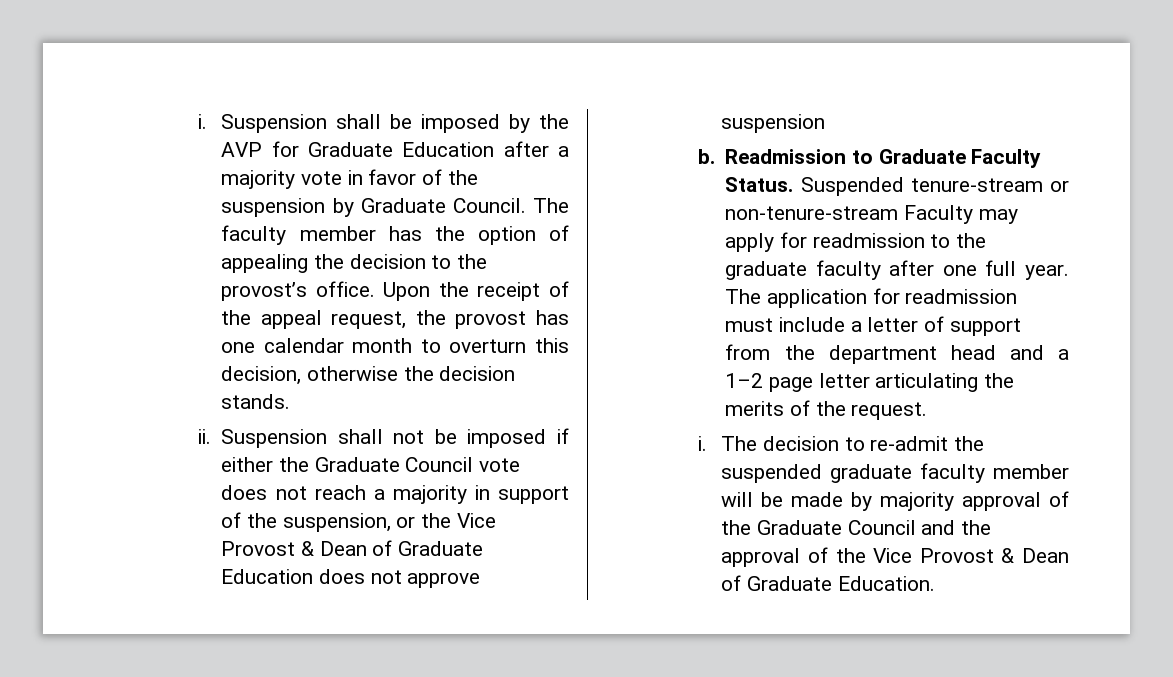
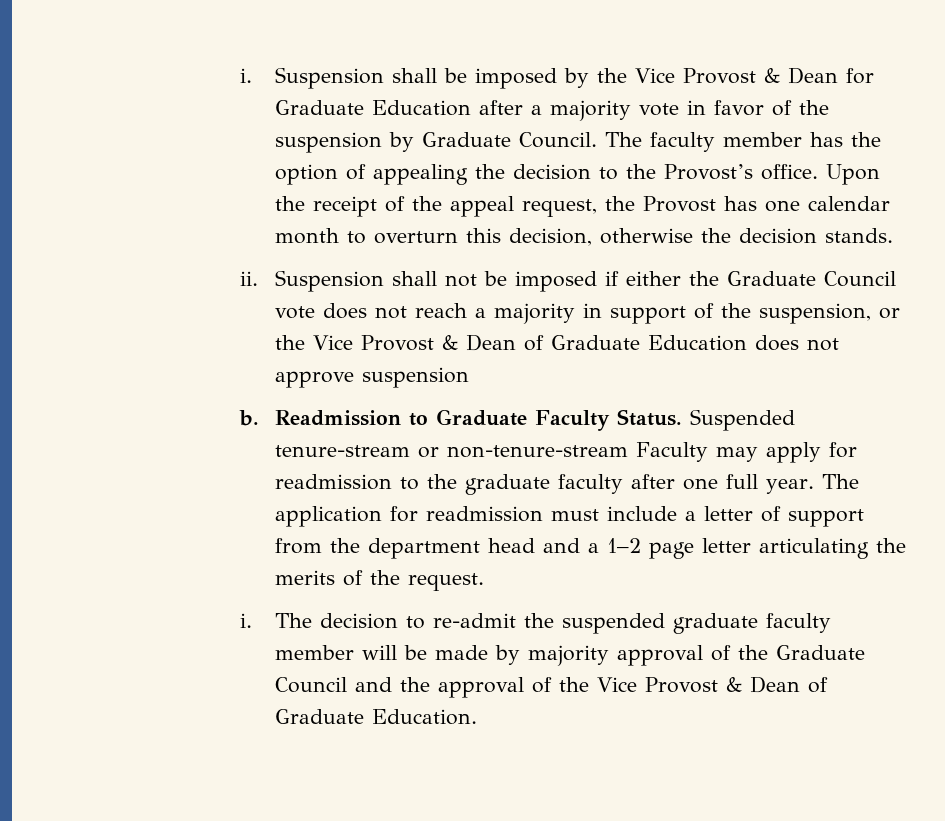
- Suspension shall be imposed by the AVP for Graduate Education after a majority vote in favor of the suspension by Graduate Council.
+ Suspension shall be imposed by the Vice Provost & Dean for Graduate Education after a majority vote in favor of the suspension by Graduate Council.
- The faculty member has the option of appealing the decision to the provost’s office.
+ The faculty member has the option of appealing the decision to the Provost’s office.
- Upon the receipt of the appeal request, the provost has one calendar month to overturn this decision, otherwise the decision stands.
+ Upon the receipt of the appeal request, the Provost has one calendar month to overturn this decision, otherwise the decision stands.

